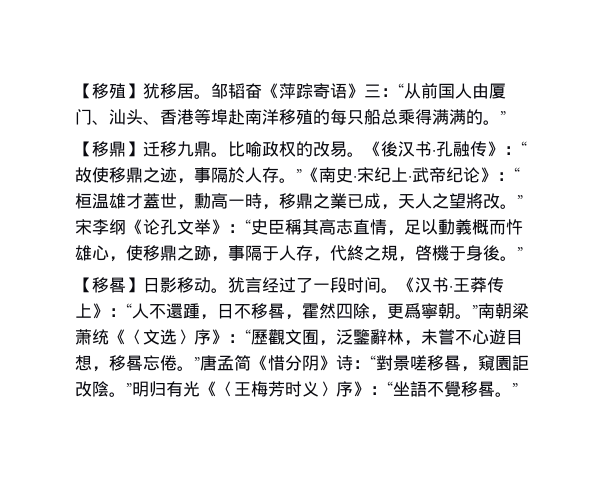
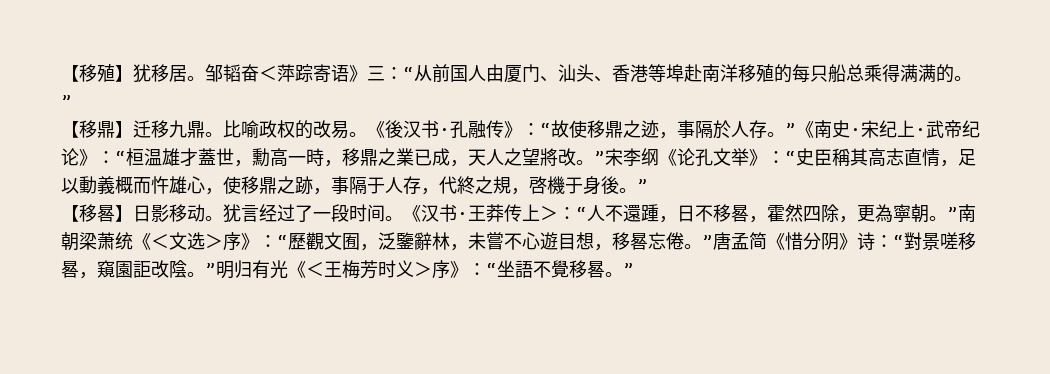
- 邹韬奋《萍踪寄语》三：“从前国人由厦门、汕头、香港等埠赴南洋移殖的每只船总乘得满满的。”
+ 邹韬奋＜萍踪寄语》三：“从前国人由厦门、汕头、香港等埠赴南洋移殖的每只船总乘得满满的。”
- 《汉书·王莽传上》：“人不還踵，日不移晷，霍然四除，更爲寧朝。”南朝梁萧统《〈文选〉序》：“歷觀文囿，泛鑒辭林，未嘗不心遊目想，移晷忘倦。”唐孟简《惜分阴》诗：“對景嗟移晷，窺園詎改陰。”明归有光《〈王梅芳时义〉序》：“坐語不覺移晷。”
+ 《汉书·王莽传上＞：“人不還踵，日不移晷，霍然四除，更為寧朝。”南朝梁萧统《＜文选＞序》：“歷觀文囿，泛鑒辭林，未嘗不心遊目想，移晷忘倦。”唐孟简《惜分阴》诗：“對景嗟移晷，窺園詎改陰。”明归有光《＜王梅芳时义＞序》：“坐語不覺移晷。”

